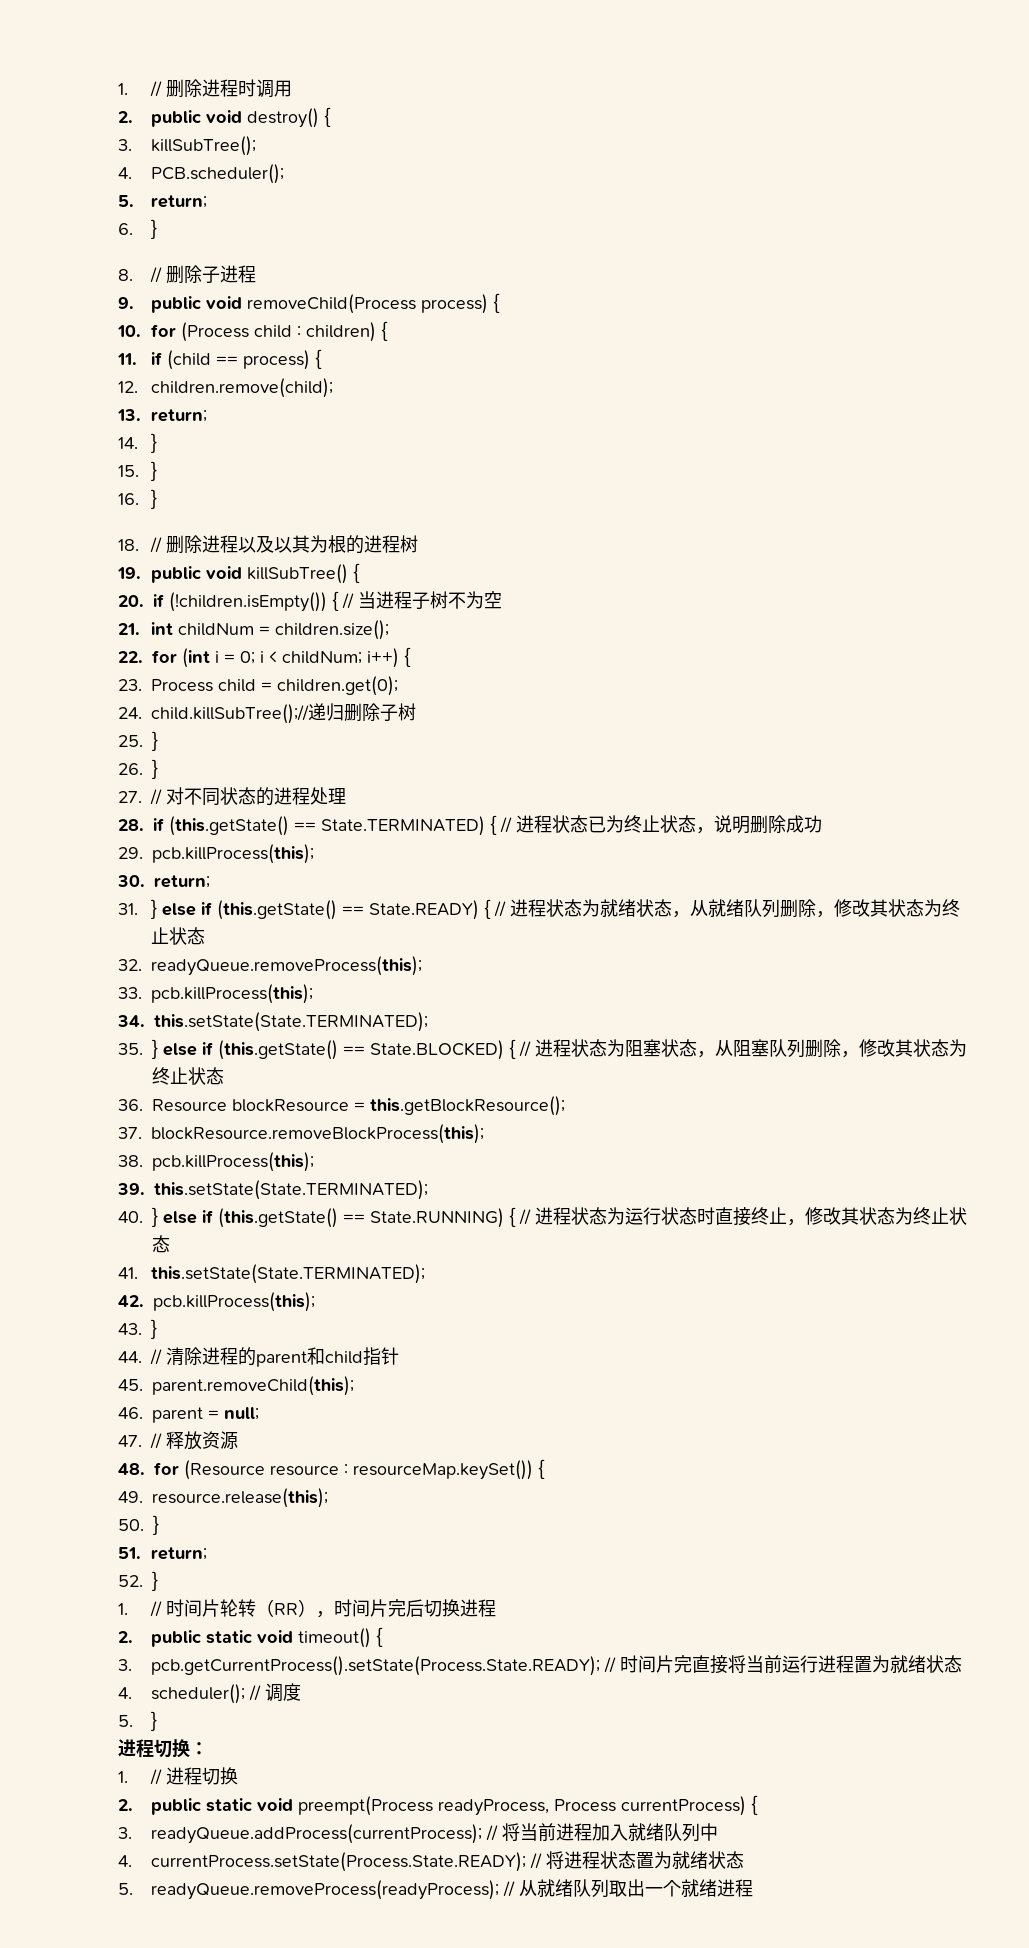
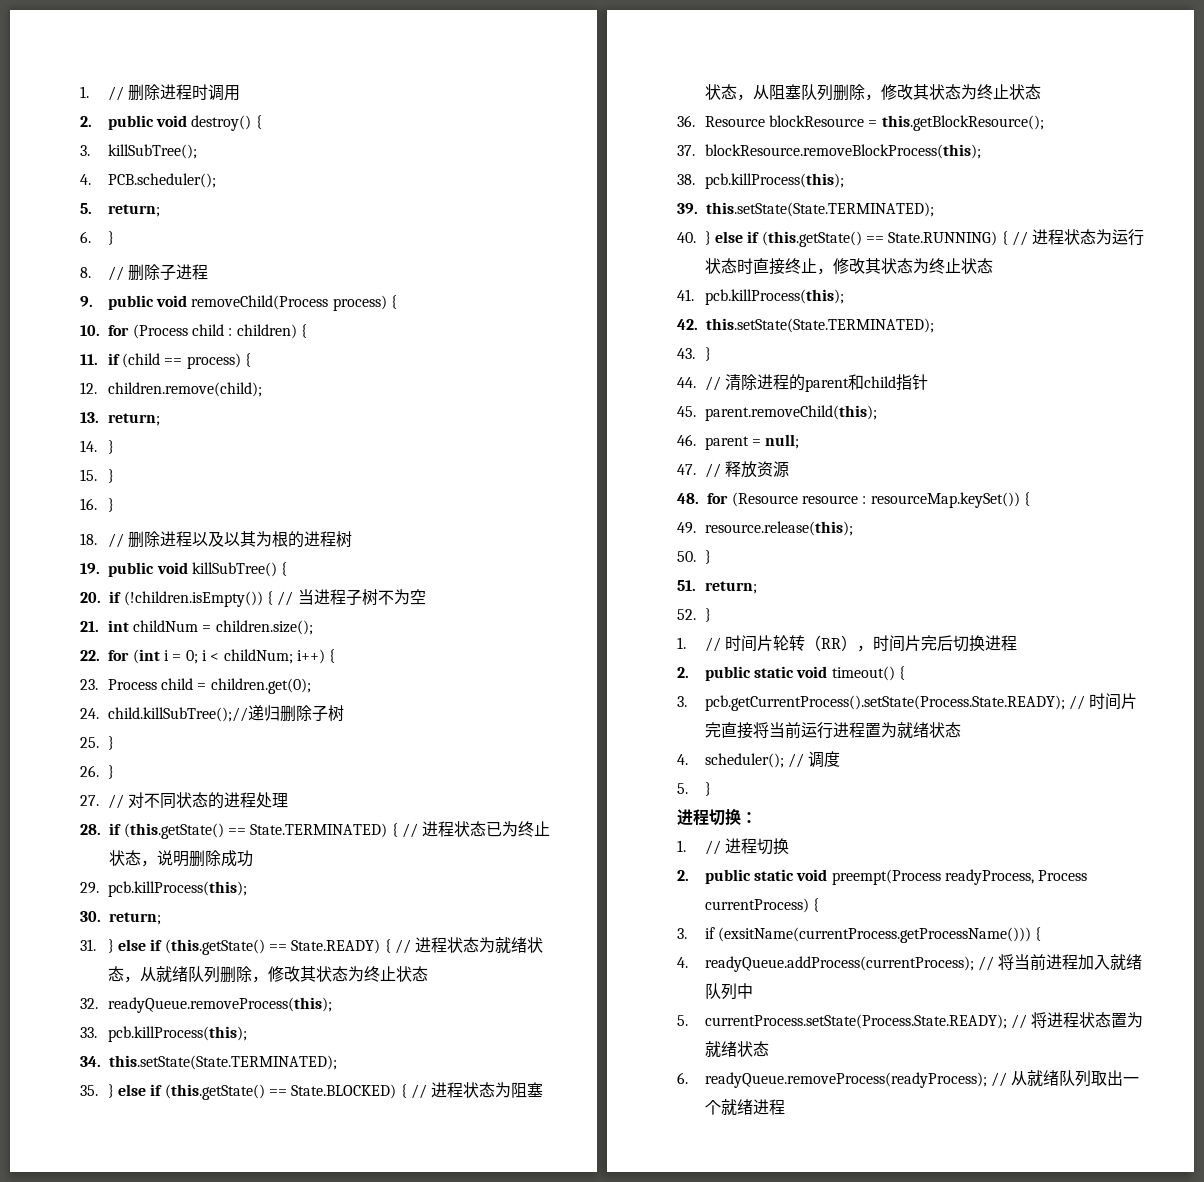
- 41. this.setState(State.TERMINATED);
+ 41. pcb.killProcess(this);
- 42. pcb.killProcess(this);
+ 42. this.setState(State.TERMINATED);
- 3. readyQueue.addProcess(currentProcess); // 将当前进程加入就绪队列中
+ 3. if (exsitName(currentProcess.getProcessName())) {
+ 4. readyQueue.addProcess(currentProcess); // 将当前进程加入就绪队列中
- 4. currentProcess.setState(Process.State.READY); // 将进程状态置为就绪状态
+ 5. currentProcess.setState(Process.State.READY); // 将进程状态置为就绪状态
- 5. readyQueue.removeProcess(readyProcess); // 从就绪队列取出一个就绪进程
+ 6. readyQueue.removeProcess(readyProcess); // 从就绪队列取出一个就绪进程

